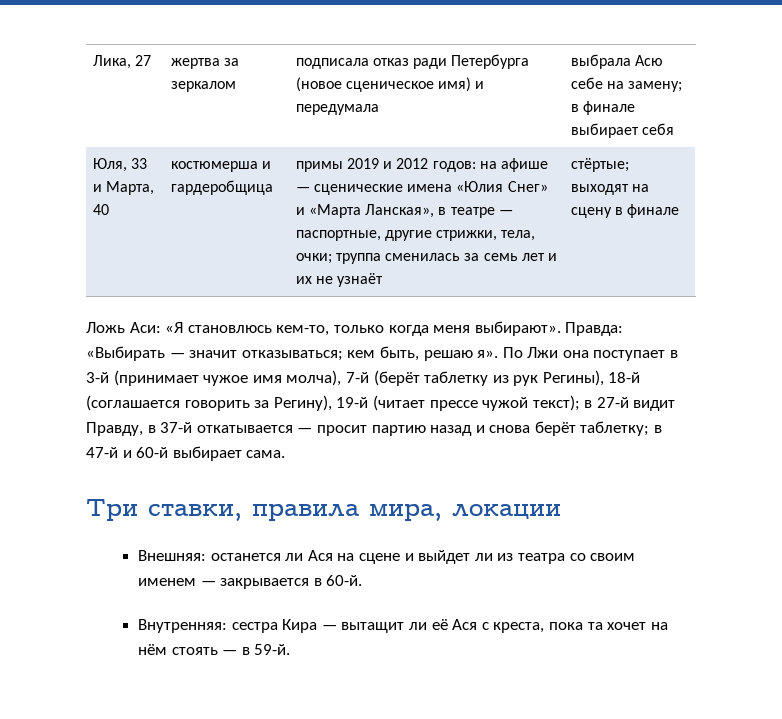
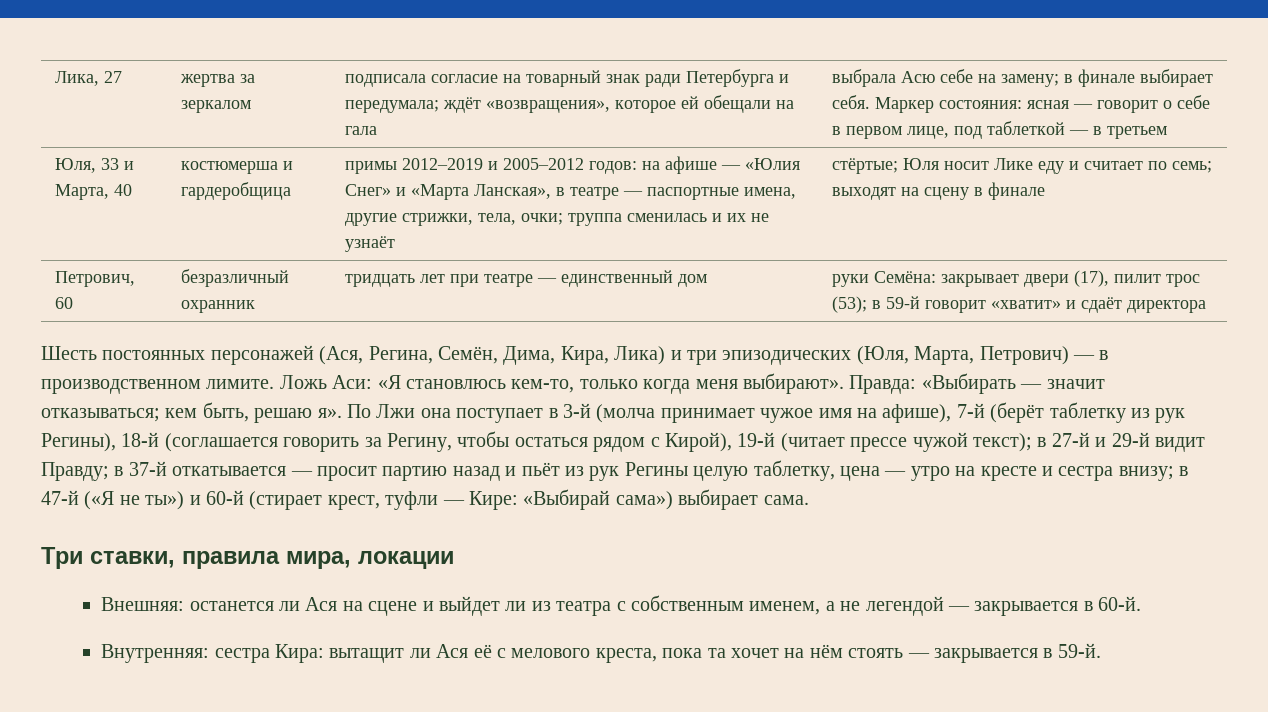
- подписала отказ ради Петербурга (новое сценическое имя) и передумала
+ подписала согласие на товарный знак ради Петербурга и передумала; ждёт «возвращения», которое ей обещали на гала
- выбрала Асю себе на замену; в финале выбирает себя
+ выбрала Асю себе на замену; в финале выбирает себя. Маркер состояния: ясная — говорит о себе в первом лице, под таблеткой — в третьем
- примы 2019 и 2012 годов: на афише — сценические имена «Юлия Снег» и «Марта Ланская», в театре — паспортные, другие стрижки, тела, очки; труппа сменилась за семь лет и их не узнаёт
+ примы 2012–2019 и 2005–2012 годов: на афише — «Юлия Снег» и «Марта Ланская», в театре — паспортные имена, другие стрижки, тела, очки; труппа сменилась и их не узнаёт
- стёртые; выходят на сцену в финале
+ стёртые; Юля носит Лике еду и считает по семь; выходят на сцену в финале
+ Петрович, 60 | безразличный охранник | тридцать лет при театре — единственный дом | руки Семёна: закрывает двери (17), пилит трос (53); в 59-й говорит «хватит» и сдаёт директора
+ Шесть постоянных персонажей (Ася, Регина, Семён, Дима, Кира, Лика) и три эпизодических (Юля, Марта, Петрович) — в производственном лимите.
- По Лжи она поступает в 3-й (принимает чужое имя молча), 7-й (берёт таблетку из рук Регины), 18-й (соглашается говорить за Регину), 19-й (читает прессе чужой текст); в 27-й видит Правду, в 37-й откатывается — просит партию назад и снова берёт таблетку; в 47-й и 60-й выбирает сама.
+ По Лжи она поступает в 3-й (молча принимает чужое имя на афише), 7-й (берёт таблетку из рук Регины), 18-й (соглашается говорить за Регину, чтобы остаться рядом с Кирой), 19-й (читает прессе чужой текст); в 27-й и 29-й видит Правду; в 37-й откатывается — просит партию назад и пьёт из рук Регины целую таблетку, цена — утро на кресте и сестра внизу; в 47-й («Я не ты») и 60-й (стирает крест, туфли — Кире: «Выбирай сама») выбирает сама.
- Внешняя: останется ли Ася на сцене и выйдет ли из театра со своим именем — закрывается в 60-й.
+ Внешняя: останется ли Ася на сцене и выйдет ли из театра с собственным именем, а не легендой — закрывается в 60-й.
- Внутренняя: сестра Кира — вытащит ли её Ася с креста, пока та хочет на нём стоять — в 59-й.
+ Внутренняя: сестра Кира: вытащит ли Ася её с мелового креста, пока та хочет на нём стоять — закрывается в 59-й.

